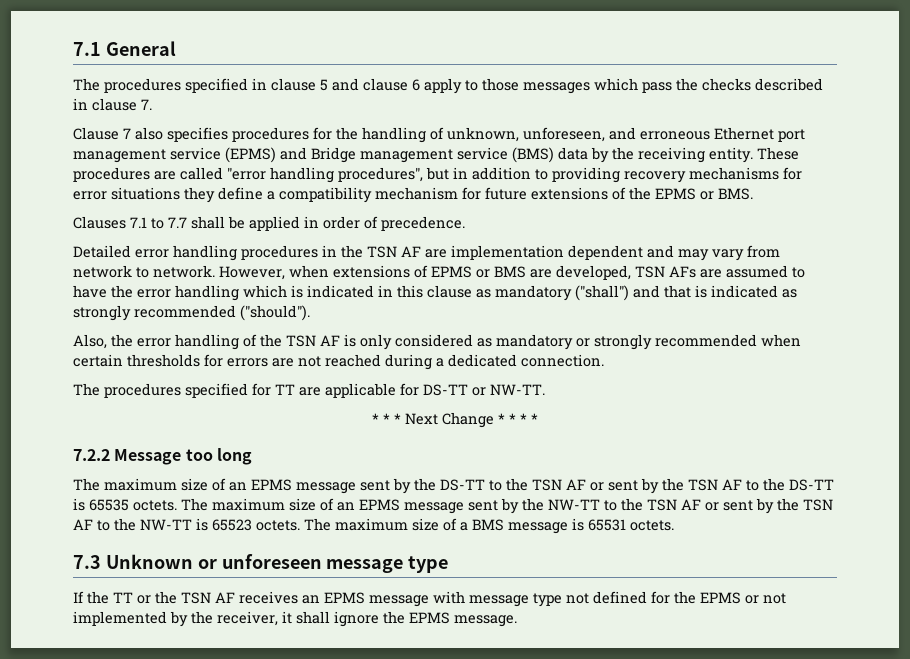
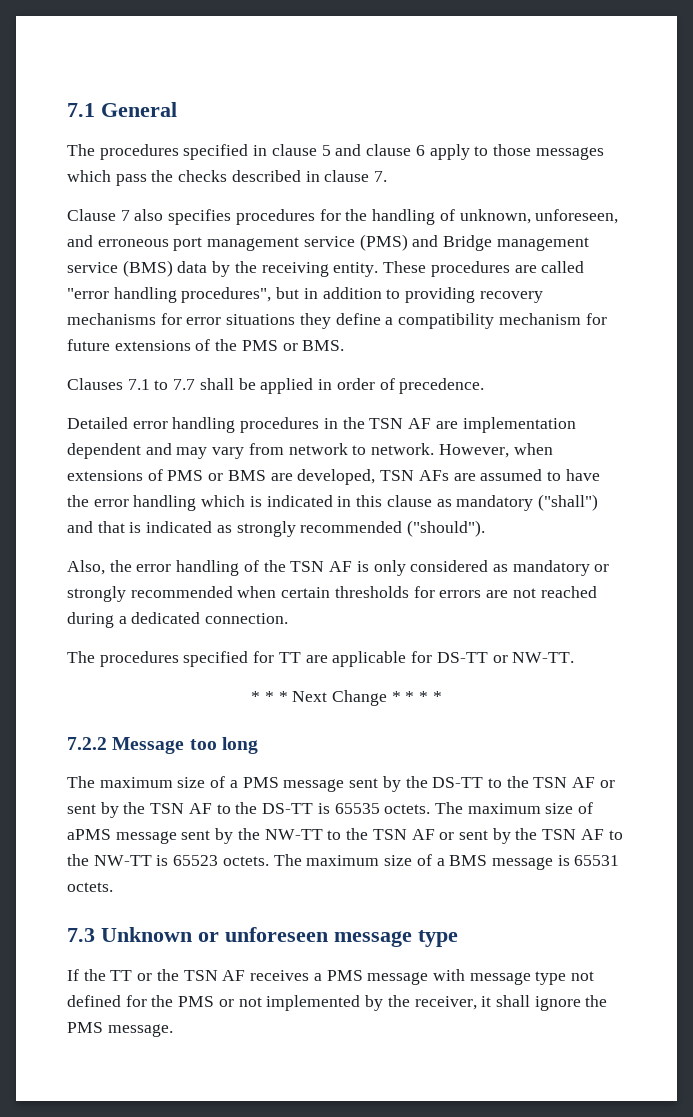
- Clause 7 also specifies procedures for the handling of unknown, unforeseen, and erroneous Ethernet port management service (EPMS) and Bridge management service (BMS) data by the receiving entity.
+ Clause 7 also specifies procedures for the handling of unknown, unforeseen, and erroneous port management service (PMS) and Bridge management service (BMS) data by the receiving entity.
- These procedures are called "error handling procedures", but in addition to providing recovery mechanisms for error situations they define a compatibility mechanism for future extensions of the EPMS or BMS.
+ These procedures are called "error handling procedures", but in addition to providing recovery mechanisms for error situations they define a compatibility mechanism for future extensions of the PMS or BMS.
- However, when extensions of EPMS or BMS are developed, TSN AFs are assumed to have the error handling which is indicated in this clause as mandatory ("shall") and that is indicated as strongly recommended ("should").
+ However, when extensions of PMS or BMS are developed, TSN AFs are assumed to have the error handling which is indicated in this clause as mandatory ("shall") and that is indicated as strongly recommended ("should").
- The maximum size of an EPMS message sent by the DS-TT to the TSN AF or sent by the TSN AF to the DS-TT is 65535 octets.
+ The maximum size of a PMS message sent by the DS-TT to the TSN AF or sent by the TSN AF to the DS-TT is 65535 octets.
- The maximum size of an EPMS message sent by the NW-TT to the TSN AF or sent by the TSN AF to the NW-TT is 65523 octets.
+ The maximum size of aPMS message sent by the NW-TT to the TSN AF or sent by the TSN AF to the NW-TT is 65523 octets.
- If the TT or the TSN AF receives an EPMS message with message type not defined for the EPMS or not implemented by the receiver, it shall ignore the EPMS message.
+ If the TT or the TSN AF receives a PMS message with message type not defined for the PMS or not implemented by the receiver, it shall ignore the PMS message.

